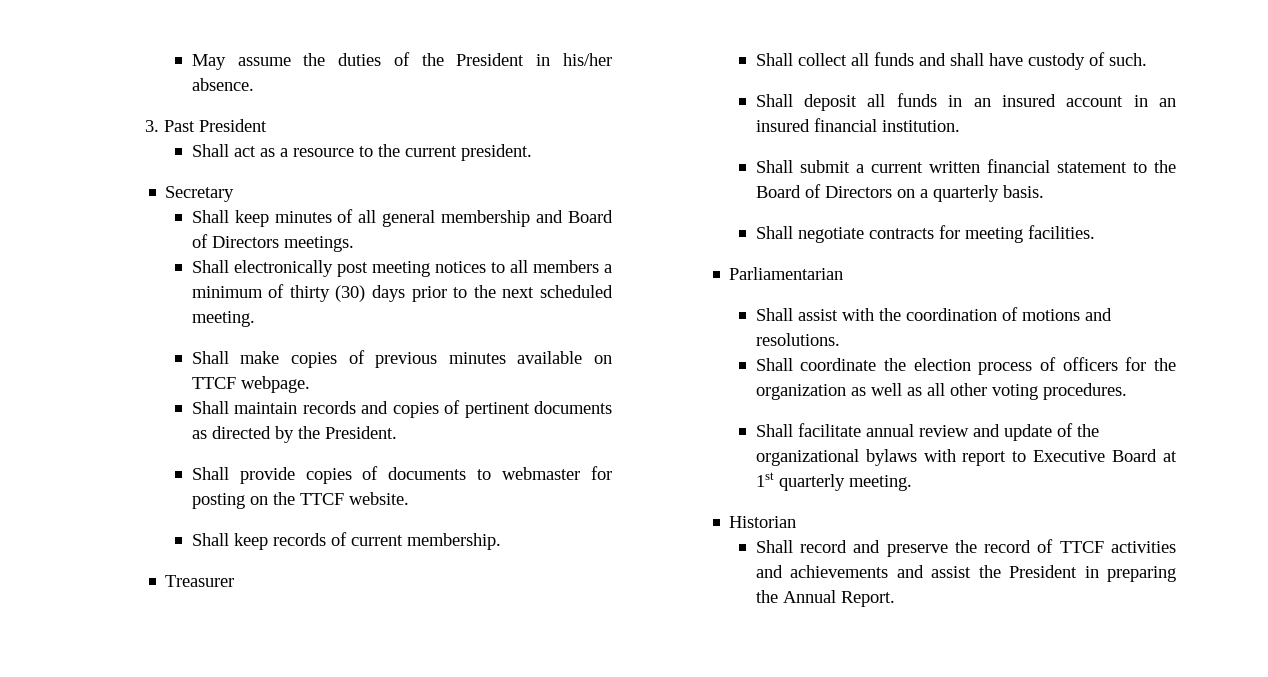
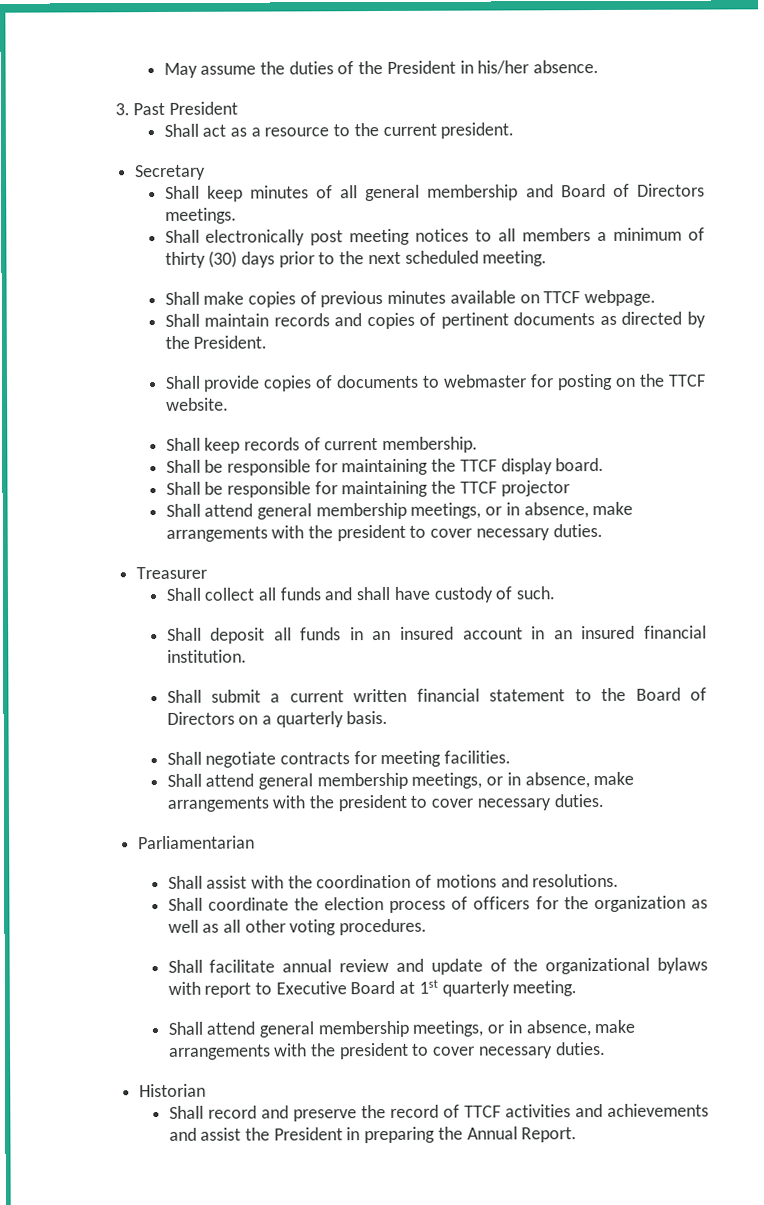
+ Shall be responsible for maintaining the TTCF display board.
+ Shall be responsible for maintaining the TTCF projector
+ Shall attend general membership meetings, or in absence, make arrangements with the president to cover necessary duties.
  Shall negotiate contracts for meeting facilities.
+ Shall attend general membership meetings, or in absence, make arrangements with the president to cover necessary duties.
  Shall facilitate annual review and update of the organizational bylaws with report to Executive Board at 1st quarterly meeting.
+ Shall attend general membership meetings, or in absence, make arrangements with the president to cover necessary duties.

